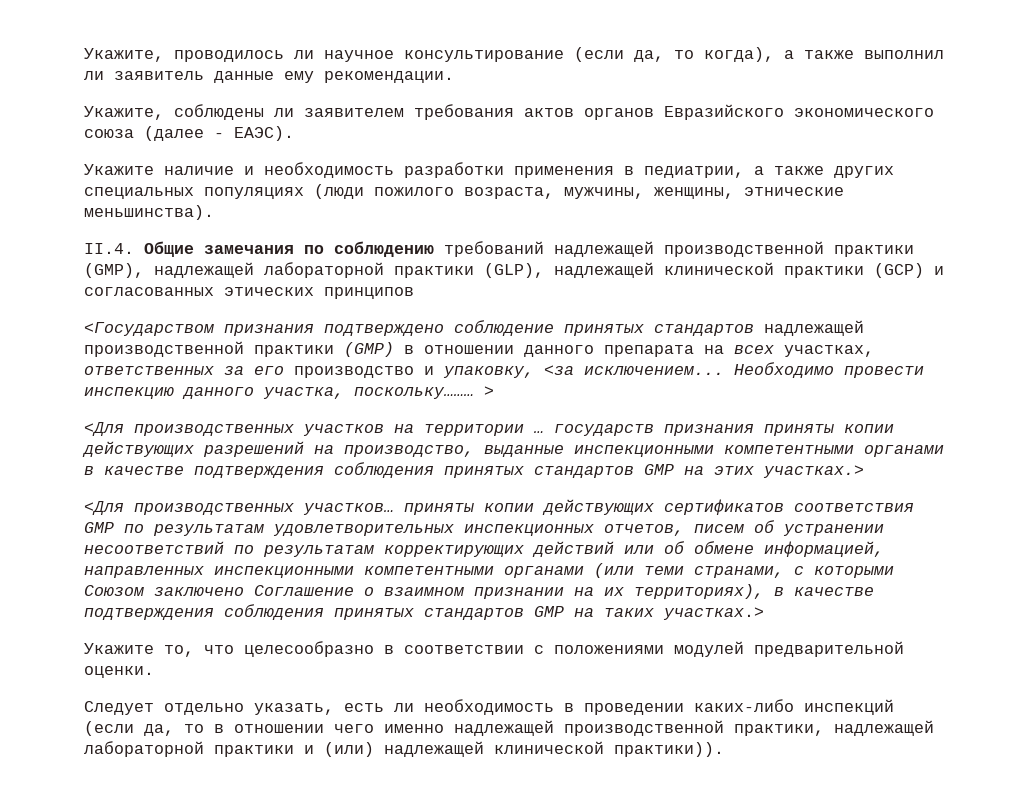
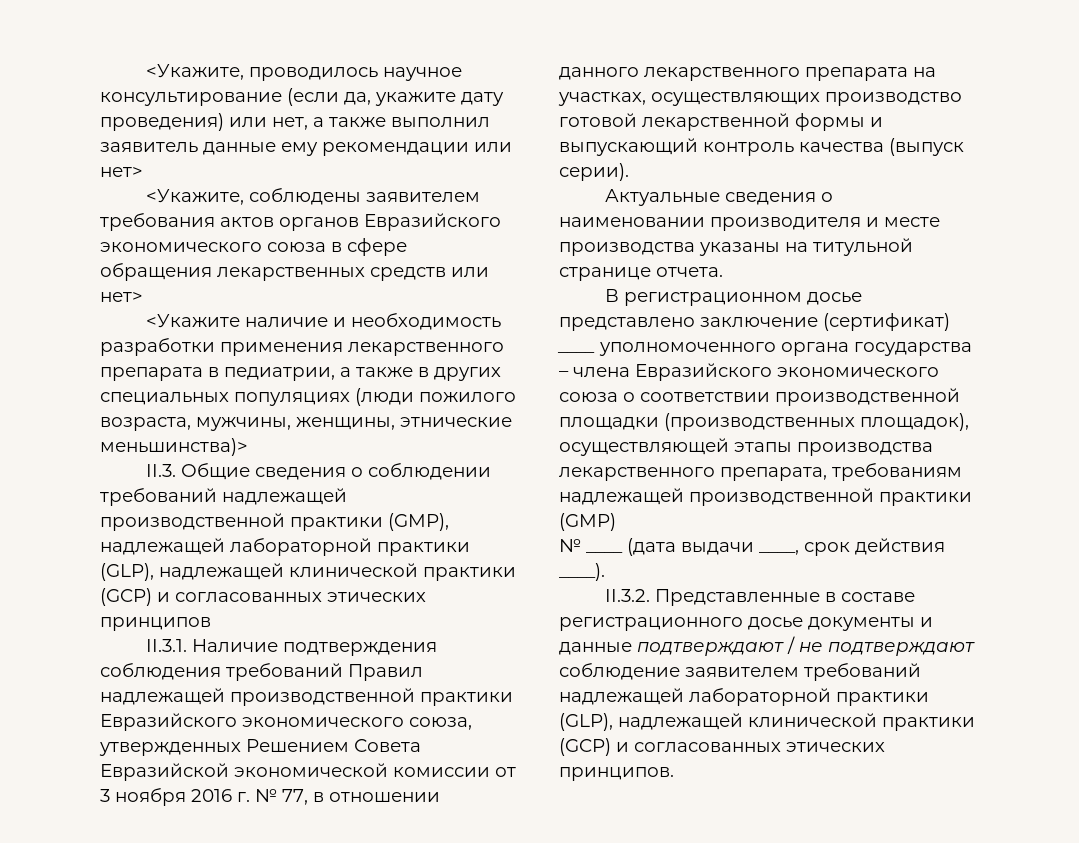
- Укажите, проводилось ли научное консультирование (если да, то когда), а также выполнил ли заявитель данные ему рекомендации.
- Укажите, соблюдены ли заявителем требования актов органов Евразийского экономического союза (далее - ЕАЭС).
- Укажите наличие и необходимость разработки применения в педиатрии, а также других специальных популяциях (люди пожилого возраста, мужчины, женщины, этнические меньшинства).
- II.4. Общие замечания по соблюдению требований надлежащей производственной практики (GMP), надлежащей лабораторной практики (GLP), надлежащей клинической практики (GCP) и согласованных этических принципов
+ <Укажите, проводилось научное консультирование (если да, укажите дату проведения) или нет, а также выполнил заявитель данные ему рекомендации или нет>
+ <Укажите, соблюдены заявителем требования актов органов Евразийского экономического союза в сфере обращения лекарственных средств или нет>
+ <Укажите наличие и необходимость разработки применения лекарственного препарата в педиатрии, а также в других специальных популяциях (люди пожилого возраста, мужчины, женщины, этнические меньшинства)>
+ II.3. Общие сведения о соблюдении требований надлежащей производственной практики (GMP), надлежащей лабораторной практики (GLP), надлежащей клинической практики (GCP) и согласованных этических принципов
- <Государством признания подтверждено соблюдение принятых стандартов надлежащей производственной практики (GMP) в отношении данного препарата на всех участках, ответственных за его производство и упаковку, <за исключением... Необходимо провести инспекцию данного участка, поскольку……… >
- <Для производственных участков на территории … государств признания приняты копии действующих разрешений на производство, выданные инспекционными компетентными органами в качестве подтверждения соблюдения принятых стандартов GMP на этих участках.>
- <Для производственных участков… приняты копии действующих сертификатов соответствия GMP по результатам удовлетворительных инспекционных отчетов, писем об устранении несоответствий по результатам корректирующих действий или об обмене информацией, направленных инспекционными компетентными органами (или теми странами, с которыми Союзом заключено Соглашение о взаимном признании на их территориях), в качестве подтверждения соблюдения принятых стандартов GMP на таких участках.>
- Укажите то, что целесообразно в соответствии с положениями модулей предварительной оценки.
- Следует отдельно указать, есть ли необходимость в проведении каких-либо инспекций (если да, то в отношении чего именно надлежащей производственной практики, надлежащей лабораторной практики и (или) надлежащей клинической практики)).
+ II.3.1. Наличие подтверждения соблюдения требований Правил надлежащей производственной практики Евразийского экономического союза, утвержденных Решением Совета Евразийской экономической комиссии от 3 ноября 2016 г. № 77, в отношении данного лекарственного препарата на участках, осуществляющих производство готовой лекарственной формы и выпускающий контроль качества (выпуск серии).
+ Актуальные сведения о наименовании производителя и месте производства указаны на титульной странице отчета.
+ В регистрационном досье представлено заключение (сертификат) ____ уполномоченного органа государства – члена Евразийского экономического союза о соответствии производственной площадки (производственных площадок), осуществляющей этапы производства лекарственного препарата, требованиям надлежащей производственной практики (GMP)
+ № ____ (дата выдачи ____, срок действия ____).
+ II.3.2. Представленные в составе регистрационного досье документы и данные подтверждают / не подтверждают соблюдение заявителем требований надлежащей лабораторной практики (GLP), надлежащей клинической практики (GCP) и согласованных этических принципов.

